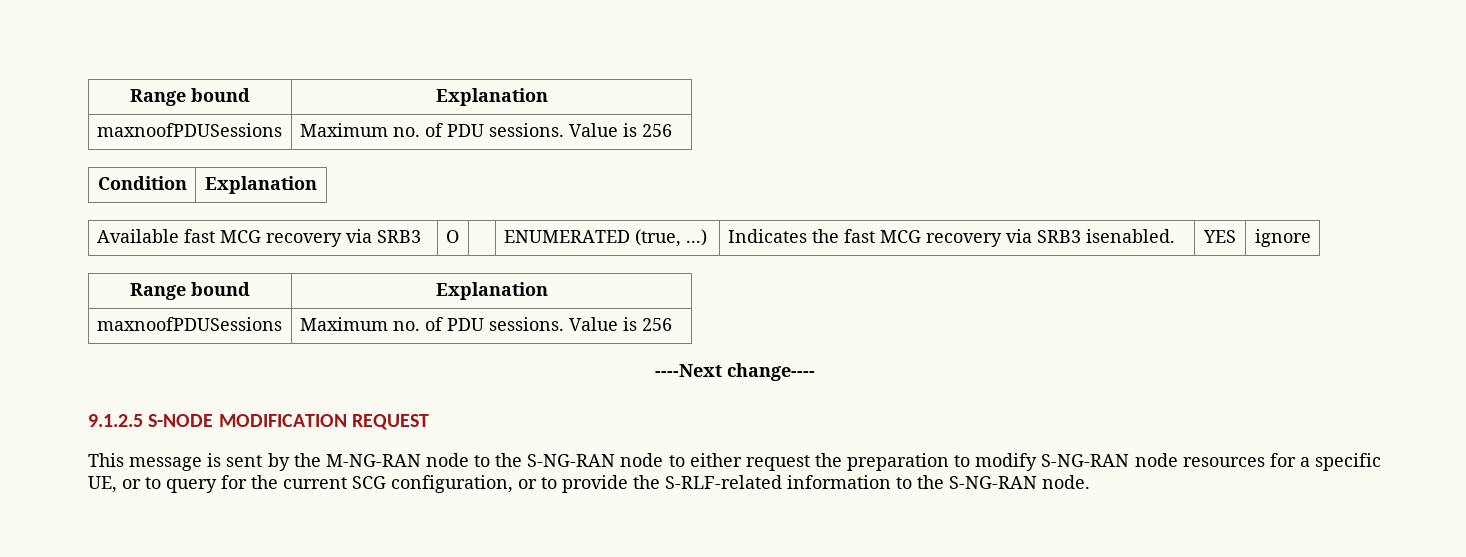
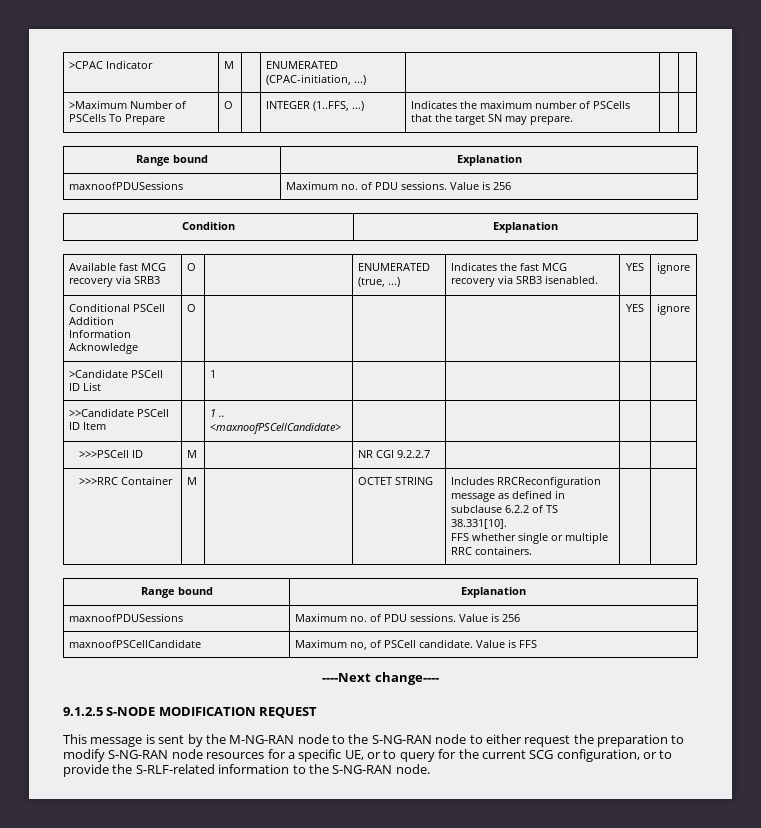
+ >CPAC Indicator | M | | ENUMERATED (CPAC-initiation, ...) | | |
+ >Maximum Number of PSCells To Prepare | O | | INTEGER (1..FFS, ...) | Indicates the maximum number of PSCells that the target SN may prepare. | |
+ Conditional PSCell Addition Information Acknowledge | O | | | | YES | ignore
+ >Candidate PSCell ID List | | 1 | | | |
+ >>Candidate PSCell ID Item | | 1 .. <maxnoofPSCellCandidate> | | | |
+ >>>PSCell ID | M | | NR CGI 9.2.2.7 | | |
+ >>>RRC Container | M | | OCTET STRING | Includes RRCReconfiguration message as defined in subclause 6.2.2 of TS 38.331[10].
+ FFS whether single or multiple RRC containers. | |
+ maxnoofPSCellCandidate | Maximum no, of PSCell candidate. Value is FFS

